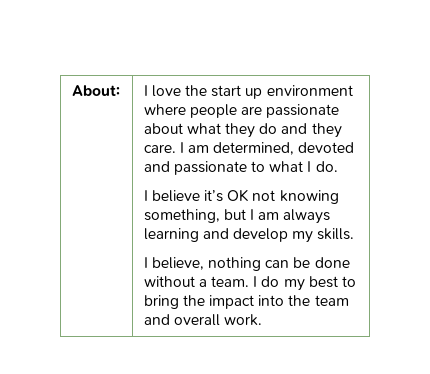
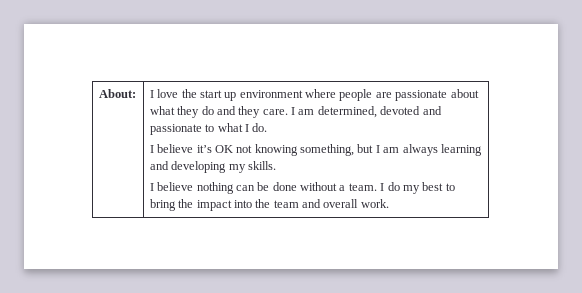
- I believe it’s OK not knowing something, but I am always learning and develop my skills.
+ I believe it’s OK not knowing something, but I am always learning and developing my skills.
- I believe, nothing can be done without a team.
+ I believe nothing can be done without a team.

